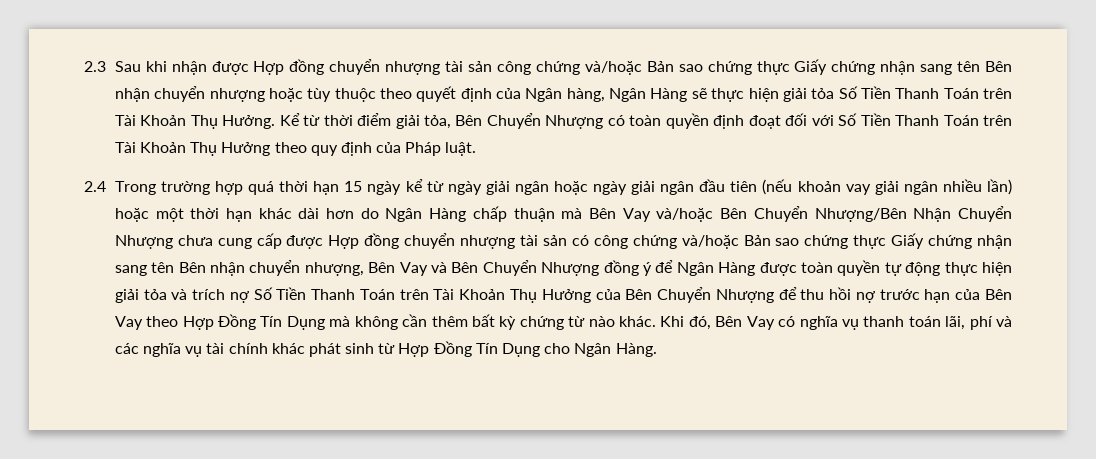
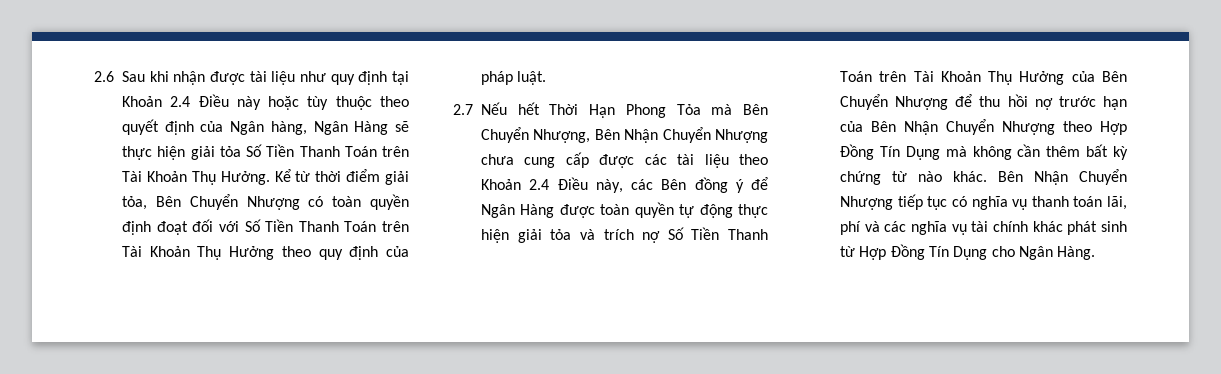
- 2.3 Sau khi nhận được Hợp đồng chuyển nhượng tài sản công chứng và/hoặc Bản sao chứng thực Giấy chứng nhận sang tên Bên nhận chuyển nhượng hoặc tùy thuộc theo quyết định của Ngân hàng, Ngân Hàng sẽ thực hiện giải tỏa Số Tiền Thanh Toán trên Tài Khoản Thụ Hưởng.
+ 2.6 Sau khi nhận được tài liệu như quy định tại Khoản 2.4 Điều này hoặc tùy thuộc theo quyết định của Ngân hàng, Ngân Hàng sẽ thực hiện giải tỏa Số Tiền Thanh Toán trên Tài Khoản Thụ Hưởng.
- Kể từ thời điểm giải tỏa, Bên Chuyển Nhượng có toàn quyền định đoạt đối với Số Tiền Thanh Toán trên Tài Khoản Thụ Hưởng theo quy định của Pháp luật.
+ Kể từ thời điểm giải tỏa, Bên Chuyển Nhượng có toàn quyền định đoạt đối với Số Tiền Thanh Toán trên Tài Khoản Thụ Hưởng theo quy định của pháp luật.
- 2.4 Trong trường hợp quá thời hạn 15 ngày kể từ ngày giải ngân hoặc ngày giải ngân đầu tiên (nếu khoản vay giải ngân nhiều lần) hoặc một thời hạn khác dài hơn do Ngân Hàng chấp thuận mà Bên Vay và/hoặc Bên Chuyển Nhượng/Bên Nhận Chuyển Nhượng chưa cung cấp được Hợp đồng chuyển nhượng tài sản có công chứng và/hoặc Bản sao chứng thực Giấy chứng nhận sang tên Bên nhận chuyển nhượng, Bên Vay và Bên Chuyển Nhượng đồng ý để Ngân Hàng được toàn quyền tự động thực hiện giải tỏa và trích nợ Số Tiền Thanh Toán trên Tài Khoản Thụ Hưởng của Bên Chuyển Nhượng để thu hồi nợ trước hạn của Bên Vay theo Hợp Đồng Tín Dụng mà không cần thêm bất kỳ chứng từ nào khác.
+ 2.7 Nếu hết Thời Hạn Phong Tỏa mà Bên Chuyển Nhượng, Bên Nhận Chuyển Nhượng chưa cung cấp được các tài liệu theo Khoản 2.4 Điều này, các Bên đồng ý để Ngân Hàng được toàn quyền tự động thực hiện giải tỏa và trích nợ Số Tiền Thanh Toán trên Tài Khoản Thụ Hưởng của Bên Chuyển Nhượng để thu hồi nợ trước hạn của Bên Nhận Chuyển Nhượng theo Hợp Đồng Tín Dụng mà không cần thêm bất kỳ chứng từ nào khác.
- Khi đó, Bên Vay có nghĩa vụ thanh toán lãi, phí và các nghĩa vụ tài chính khác phát sinh từ Hợp Đồng Tín Dụng cho Ngân Hàng.
+ Bên Nhận Chuyển Nhượng tiếp tục có nghĩa vụ thanh toán lãi, phí và các nghĩa vụ tài chính khác phát sinh từ Hợp Đồng Tín Dụng cho Ngân Hàng.

